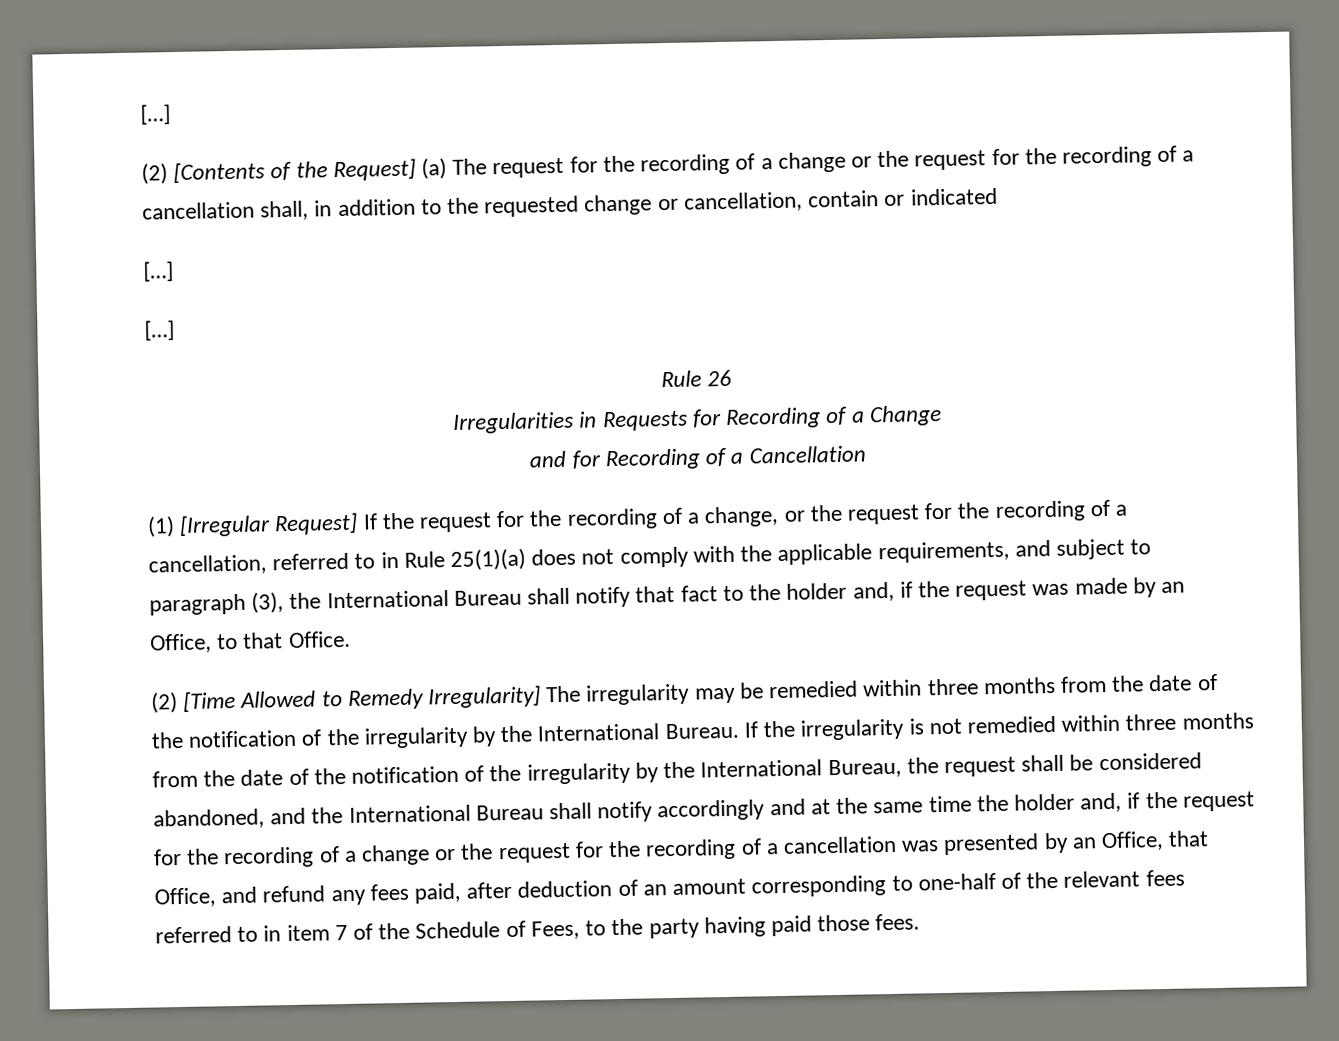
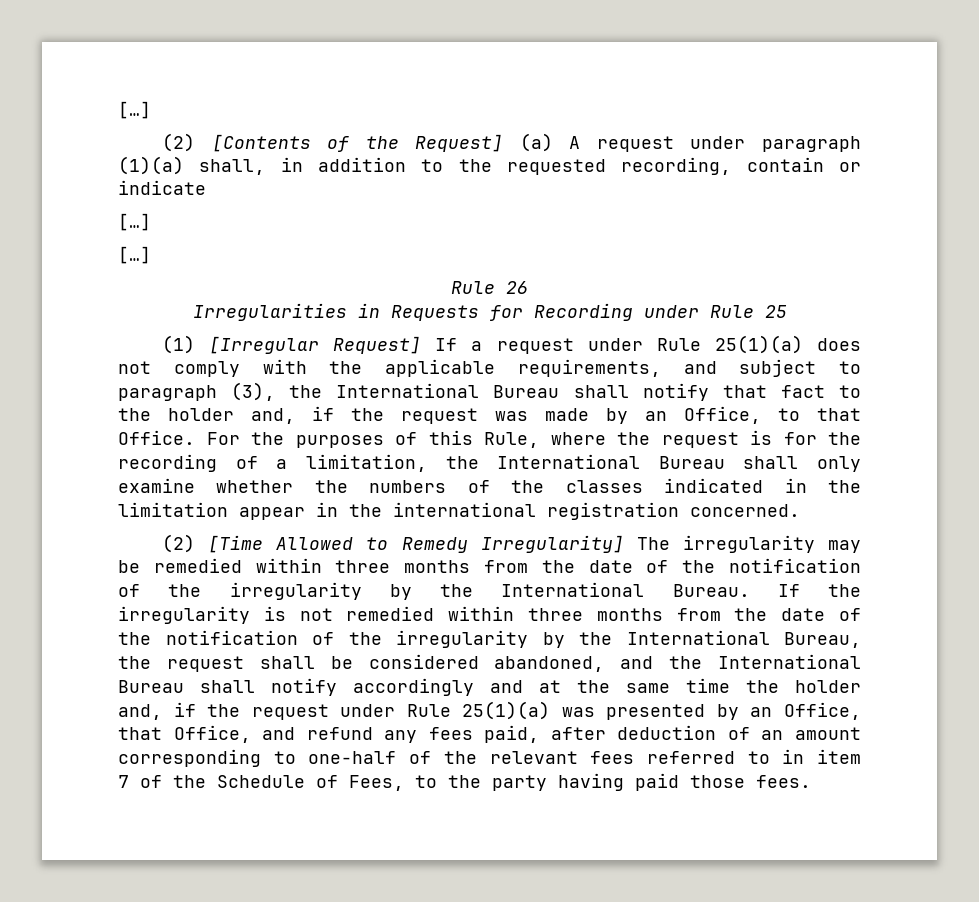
- (2) [Contents of the Request] (a) The request for the recording of a change or the request for the recording of a cancellation shall, in addition to the requested change or cancellation, contain or indicated
+ (2) [Contents of the Request] (a) A request under paragraph (1)(a) shall, in addition to the requested recording, contain or indicate
- Irregularities in Requests for Recording of a Change
- and for Recording of a Cancellation
- (1) [Irregular Request] If the request for the recording of a change, or the request for the recording of a cancellation, referred to in Rule 25(1)(a) does not comply with the applicable requirements, and subject to paragraph (3), the International Bureau shall notify that fact to the holder and, if the request was made by an Office, to that Office.
+ Irregularities in Requests for Recording under Rule 25
+ (1) [Irregular Request] If a request under Rule 25(1)(a) does not comply with the applicable requirements, and subject to paragraph (3), the International Bureau shall notify that fact to the holder and, if the request was made by an Office, to that Office. For the purposes of this Rule, where the request is for the recording of a limitation, the International Bureau shall only examine whether the numbers of the classes indicated in the limitation appear in the international registration concerned.
- If the irregularity is not remedied within three months from the date of the notification of the irregularity by the International Bureau, the request shall be considered abandoned, and the International Bureau shall notify accordingly and at the same time the holder and, if the request for the recording of a change or the request for the recording of a cancellation was presented by an Office, that Office, and refund any fees paid, after deduction of an amount corresponding to one-half of the relevant fees referred to in item 7 of the Schedule of Fees, to the party having paid those fees.
+ If the irregularity is not remedied within three months from the date of the notification of the irregularity by the International Bureau, the request shall be considered abandoned, and the International Bureau shall notify accordingly and at the same time the holder and, if the request under Rule 25(1)(a) was presented by an Office, that Office, and refund any fees paid, after deduction of an amount corresponding to one-half of the relevant fees referred to in item 7 of the Schedule of Fees, to the party having paid those fees.

